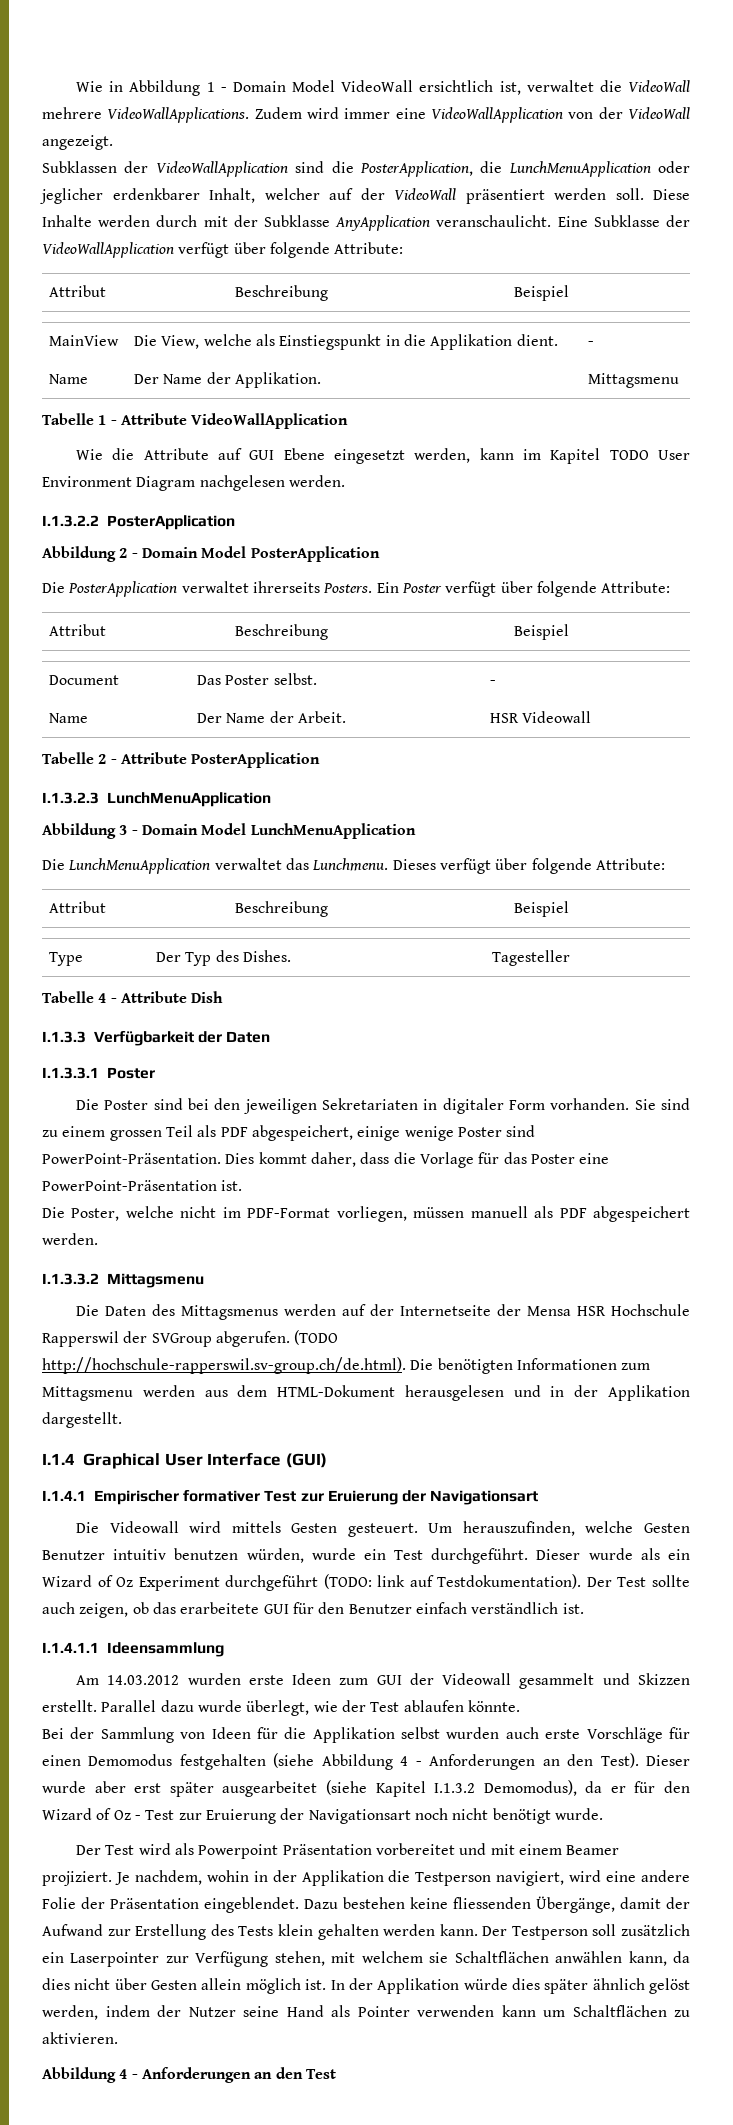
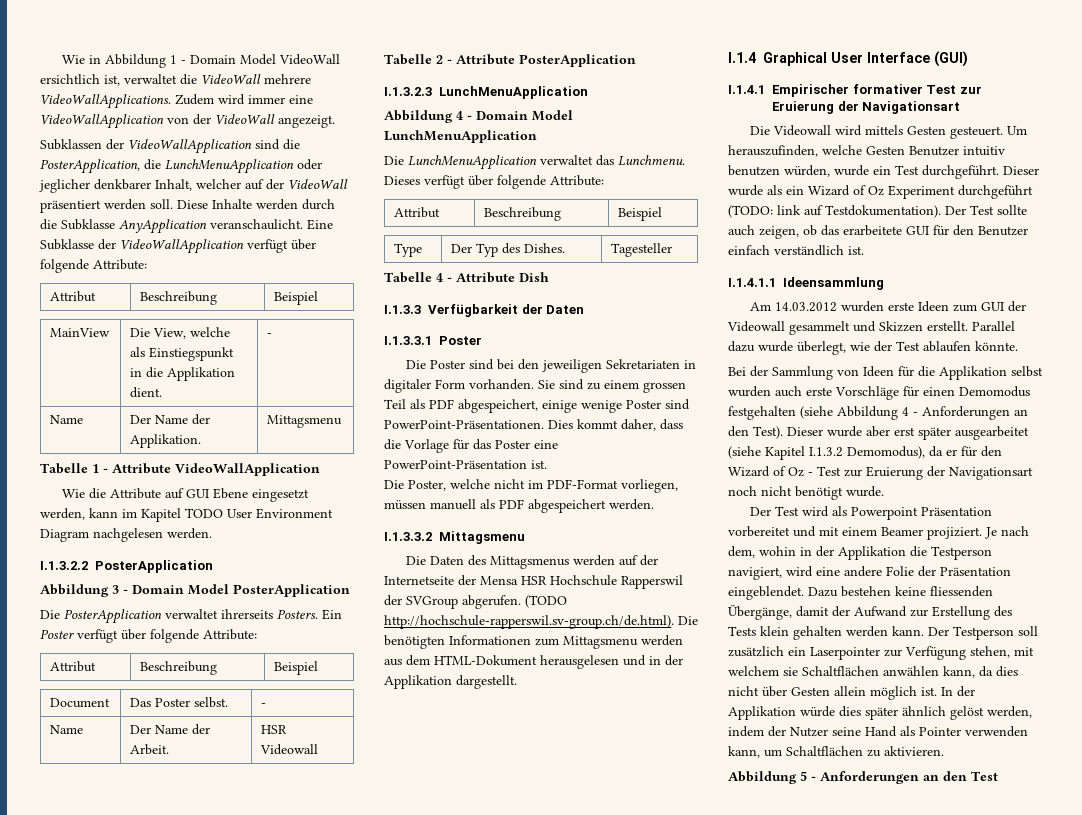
- Subklassen der VideoWallApplication sind die PosterApplication, die LunchMenuApplication oder jeglicher erdenkbarer Inhalt, welcher auf der VideoWall präsentiert werden soll.
+ Subklassen der VideoWallApplication sind die PosterApplication, die LunchMenuApplication oder jeglicher denkbarer Inhalt, welcher auf der VideoWall präsentiert werden soll.
- Diese Inhalte werden durch mit der Subklasse AnyApplication veranschaulicht.
+ Diese Inhalte werden durch die Subklasse AnyApplication veranschaulicht.
- Abbildung 2 - Domain Model PosterApplication
+ Abbildung 3 - Domain Model PosterApplication
- Abbildung 3 - Domain Model LunchMenuApplication
+ Abbildung 4 - Domain Model LunchMenuApplication
- Sie sind zu einem grossen Teil als PDF abgespeichert, einige wenige Poster sind PowerPoint-Präsentation.
+ Sie sind zu einem grossen Teil als PDF abgespeichert, einige wenige Poster sind PowerPoint-Präsentationen.
- Je nachdem, wohin in der Applikation die Testperson navigiert, wird eine andere Folie der Präsentation eingeblendet.
+ Je nach dem, wohin in der Applikation die Testperson navigiert, wird eine andere Folie der Präsentation eingeblendet.
- In der Applikation würde dies später ähnlich gelöst werden, indem der Nutzer seine Hand als Pointer verwenden kann um Schaltflächen zu aktivieren.
+ In der Applikation würde dies später ähnlich gelöst werden, indem der Nutzer seine Hand als Pointer verwenden kann, um Schaltflächen zu aktivieren.
- Abbildung 4 - Anforderungen an den Test
+ Abbildung 5 - Anforderungen an den Test

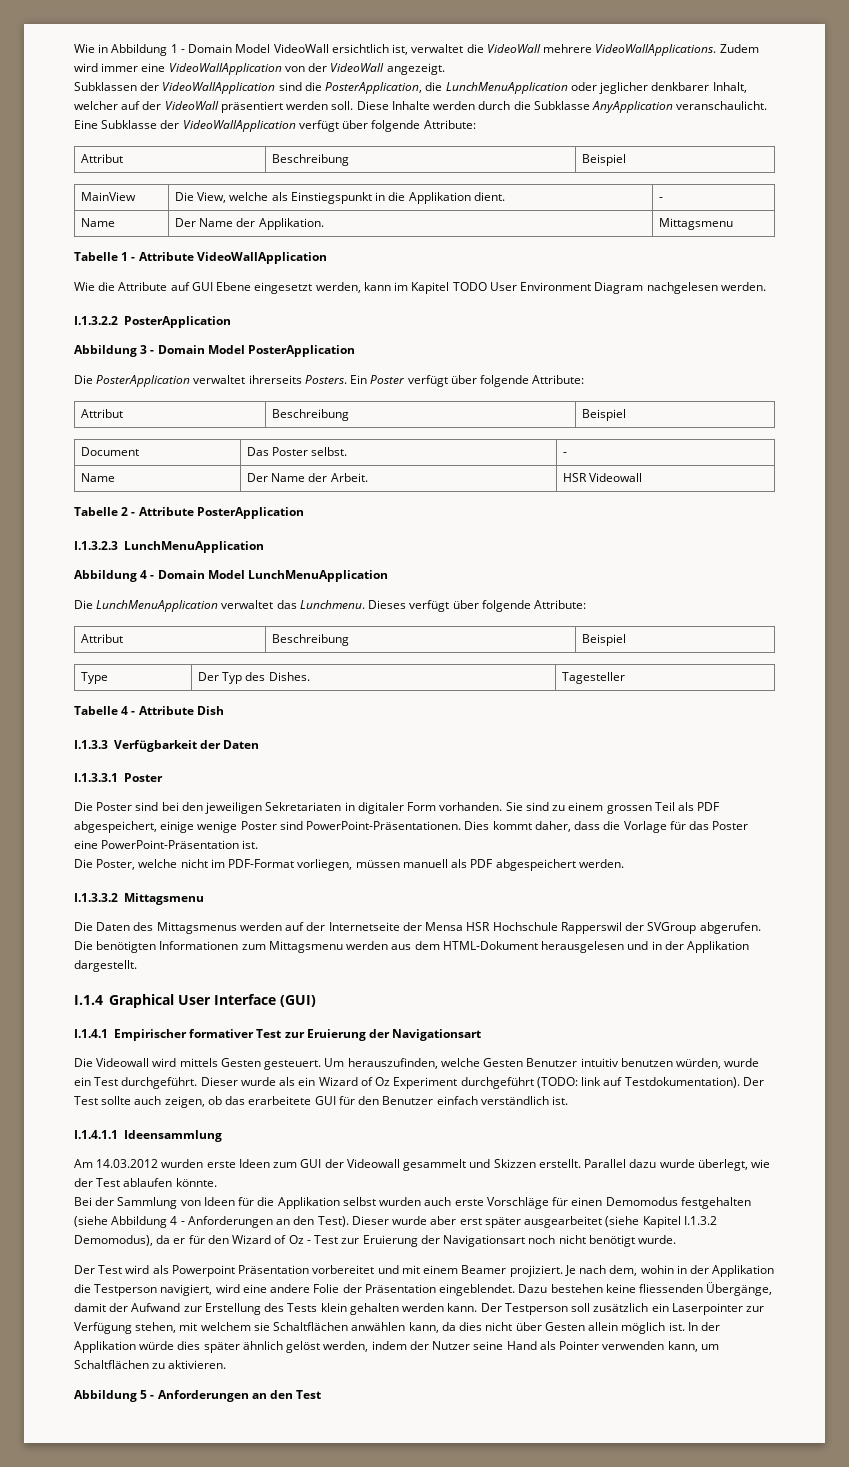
- (TODO http://hochschule-rapperswil.sv-group.ch/de.html). Die benötigten Informationen zum Mittagsmenu werden aus dem HTML-Dokument herausgelesen und in der Applikation dargestellt.
+ Die benötigten Informationen zum Mittagsmenu werden aus dem HTML-Dokument herausgelesen und in der Applikation dargestellt.

